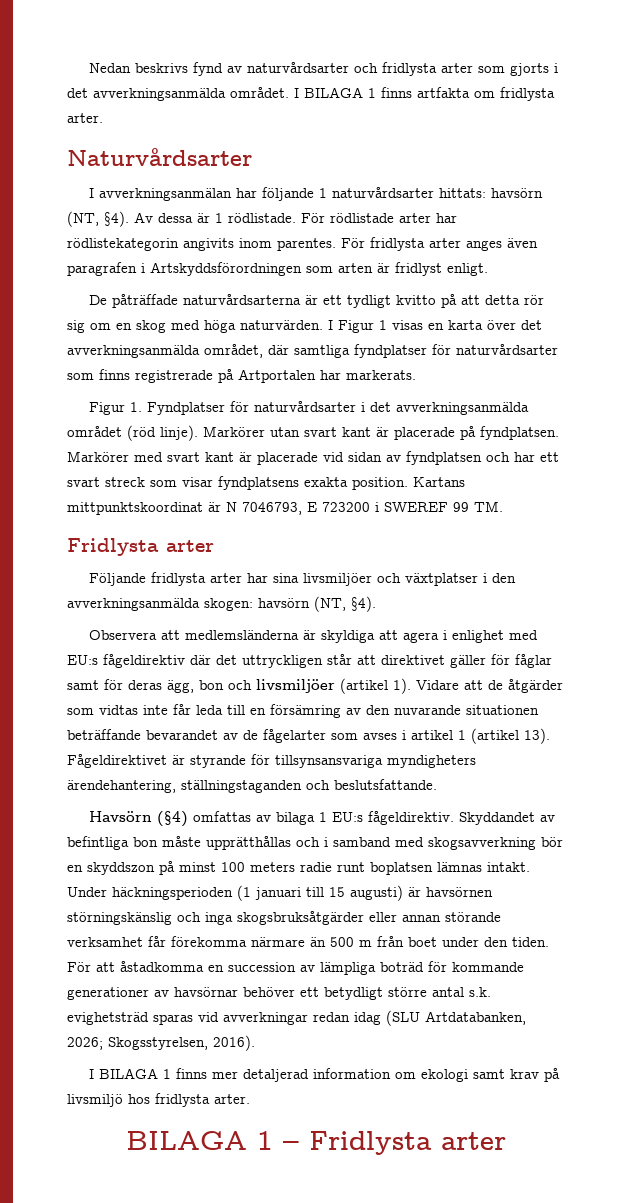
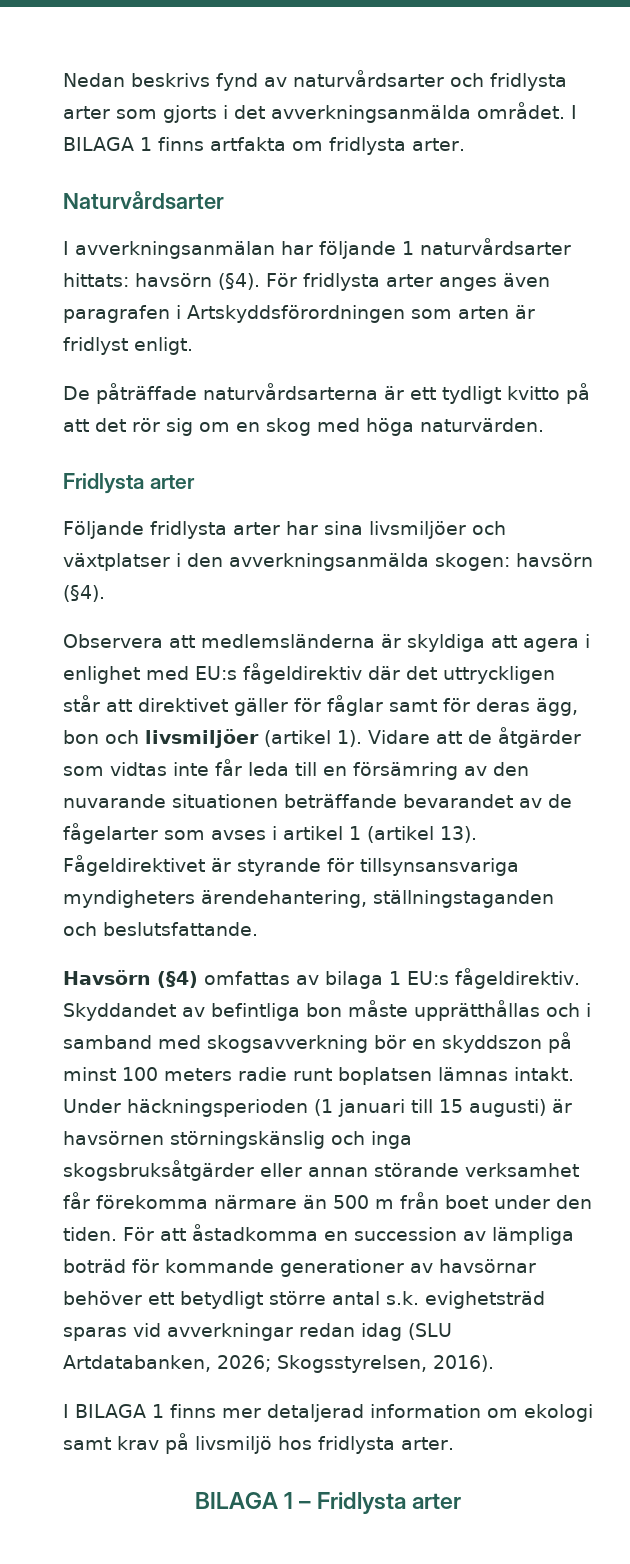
- I avverkningsanmälan har följande 1 naturvårdsarter hittats: havsörn (NT, §4). Av dessa är 1 rödlistade. För rödlistade arter har rödlistekategorin angivits inom parentes.
+ I avverkningsanmälan har följande 1 naturvårdsarter hittats: havsörn (§4).
- De påträffade naturvårdsarterna är ett tydligt kvitto på att detta rör sig om en skog med höga naturvärden. I Figur 1 visas en karta över det avverkningsanmälda området, där samtliga fyndplatser för naturvårdsarter som finns registrerade på Artportalen har markerats.
- Figur 1. Fyndplatser för naturvårdsarter i det avverkningsanmälda området (röd linje). Markörer utan svart kant är placerade på fyndplatsen. Markörer med svart kant är placerade vid sidan av fyndplatsen och har ett svart streck som visar fyndplatsens exakta position. Kartans mittpunktskoordinat är N 7046793, E 723200 i SWEREF 99 TM.
+ De påträffade naturvårdsarterna är ett tydligt kvitto på att det rör sig om en skog med höga naturvärden.
- Följande fridlysta arter har sina livsmiljöer och växtplatser i den avverkningsanmälda skogen: havsörn (NT, §4).
+ Följande fridlysta arter har sina livsmiljöer och växtplatser i den avverkningsanmälda skogen: havsörn (§4).

